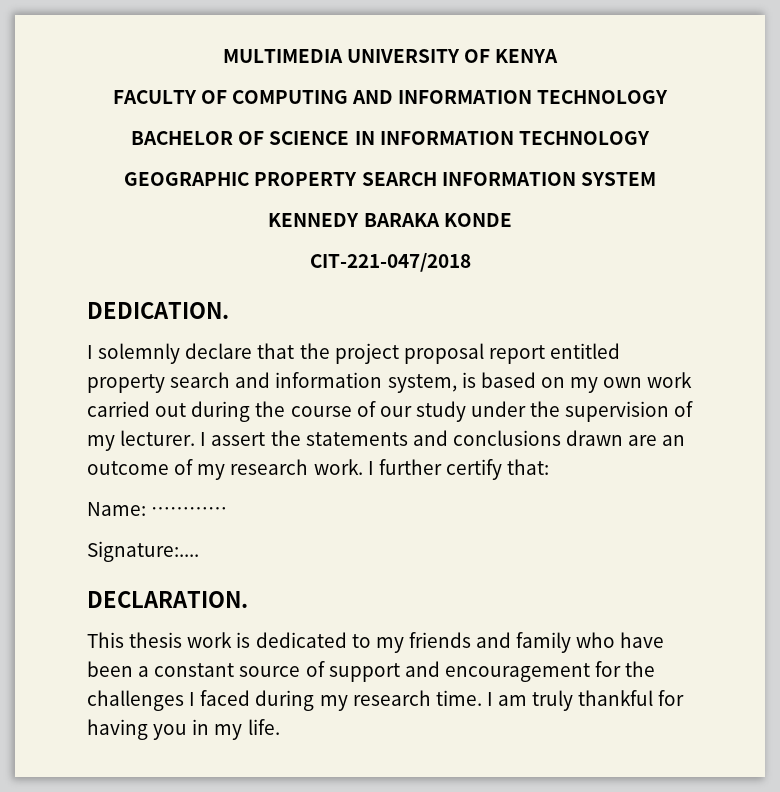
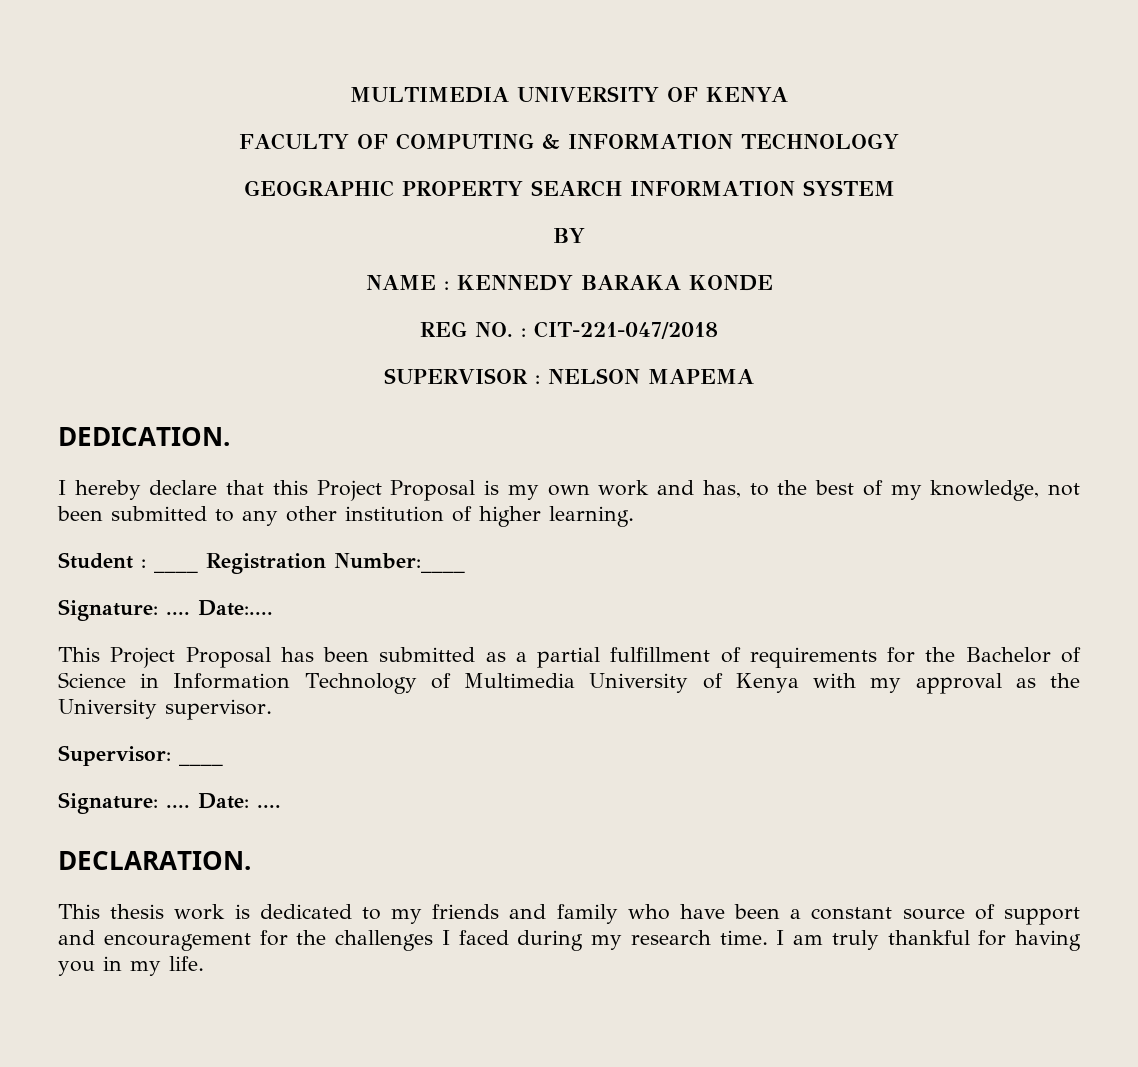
- FACULTY OF COMPUTING AND INFORMATION TECHNOLOGY
- BACHELOR OF SCIENCE IN INFORMATION TECHNOLOGY
+ FACULTY OF COMPUTING & INFORMATION TECHNOLOGY
- KENNEDY BARAKA KONDE
+ BY
+ NAME : KENNEDY BARAKA KONDE
- CIT-221-047/2018
+ REG NO. : CIT-221-047/2018
+ SUPERVISOR : NELSON MAPEMA
- I solemnly declare that the project proposal report entitled property search and information system, is based on my own work carried out during the course of our study under the supervision of my lecturer. I assert the statements and conclusions drawn are an outcome of my research work. I further certify that:
- Name: …………
- Signature:....
+ I hereby declare that this Project Proposal is my own work and has, to the best of my knowledge, not been submitted to any other institution of higher learning.
+ Student : ____ Registration Number:____
+ Signature: .... Date:....
+ This Project Proposal has been submitted as a partial fulfillment of requirements for the Bachelor of Science in Information Technology of Multimedia University of Kenya with my approval as the University supervisor.
+ Supervisor: ____
+ Signature: .... Date: ....

